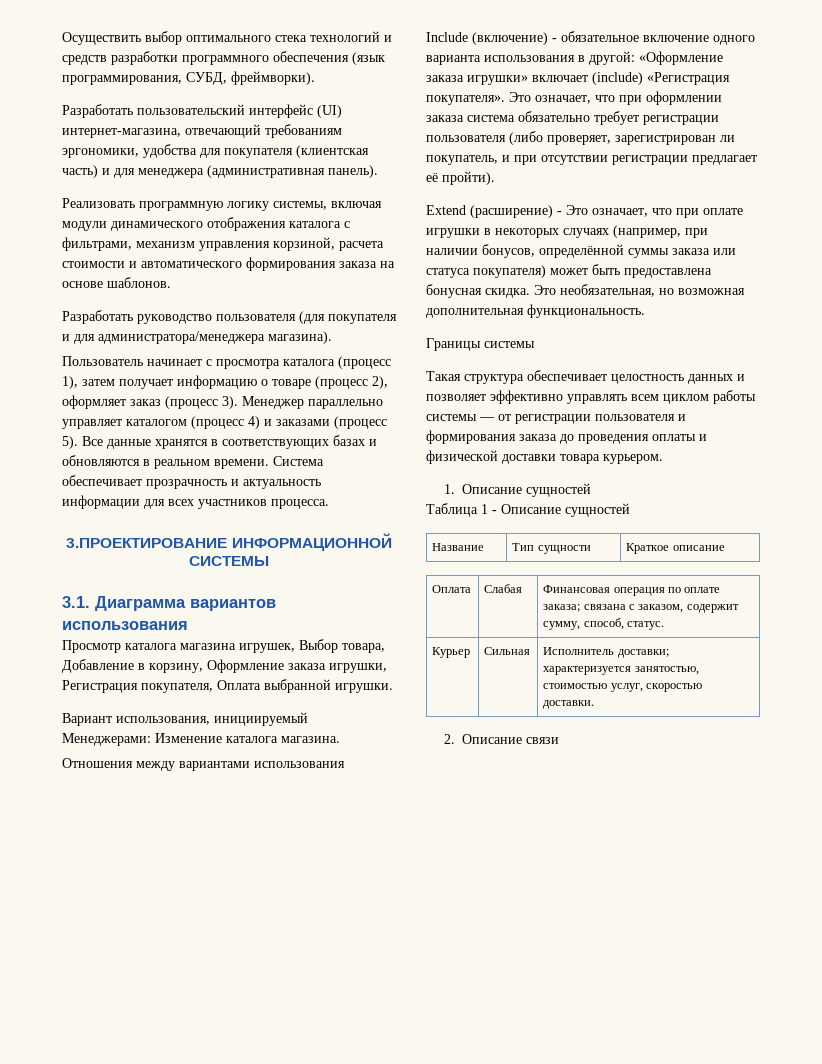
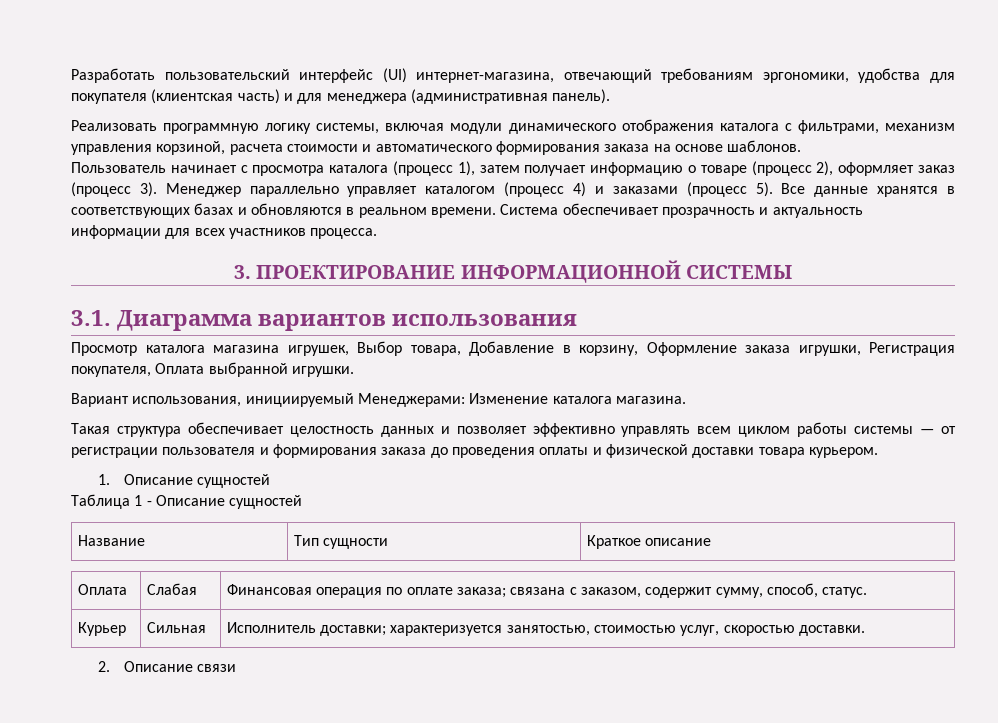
- Осуществить выбор оптимального стека технологий и средств разработки программного обеспечения (язык программирования, СУБД, фреймворки).
- Разработать руководство пользователя (для покупателя и для администратора/менеджера магазина).
- 3.ПРОЕКТИРОВАНИЕ ИНФОРМАЦИОННОЙ СИСТЕМЫ
+ 3. ПРОЕКТИРОВАНИЕ ИНФОРМАЦИОННОЙ СИСТЕМЫ
- Отношения между вариантами использования
- Include (включение) - обязательное включение одного варианта использования в другой: «Оформление заказа игрушки» включает (include) «Регистрация покупателя». Это означает, что при оформлении заказа система обязательно требует регистрации пользователя (либо проверяет, зарегистрирован ли покупатель, и при отсутствии регистрации предлагает её пройти).
- Extend (расширение) - Это означает, что при оплате игрушки в некоторых случаях (например, при наличии бонусов, определённой суммы заказа или статуса покупателя) может быть предоставлена бонусная скидка. Это необязательная, но возможная дополнительная функциональность.
- Границы системы

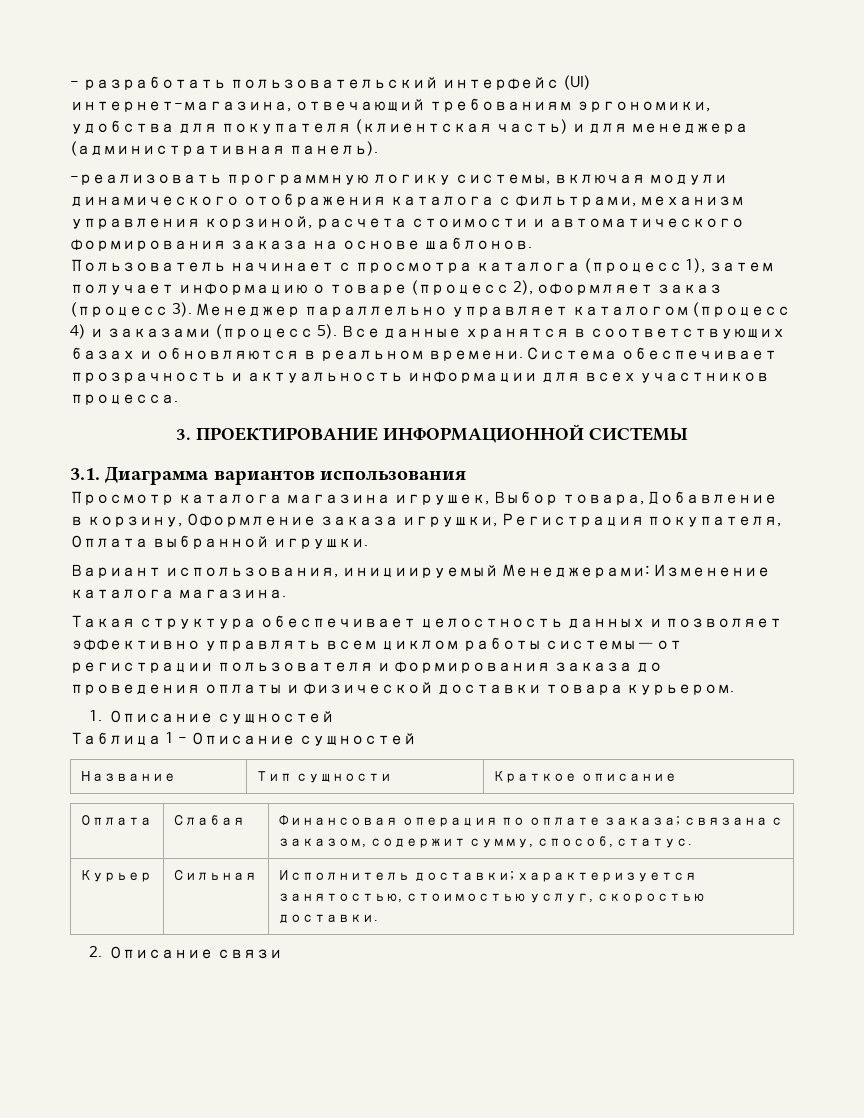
- Разработать пользовательский интерфейс (UI) интернет-магазина, отвечающий требованиям эргономики, удобства для покупателя (клиентская часть) и для менеджера (административная панель).
+ - разработать пользовательский интерфейс (UI) интернет-магазина, отвечающий требованиям эргономики, удобства для покупателя (клиентская часть) и для менеджера (административная панель).
- Реализовать программную логику системы, включая модули динамического отображения каталога с фильтрами, механизм управления корзиной, расчета стоимости и автоматического формирования заказа на основе шаблонов.
+ -реализовать программную логику системы, включая модули динамического отображения каталога с фильтрами, механизм управления корзиной, расчета стоимости и автоматического формирования заказа на основе шаблонов.

